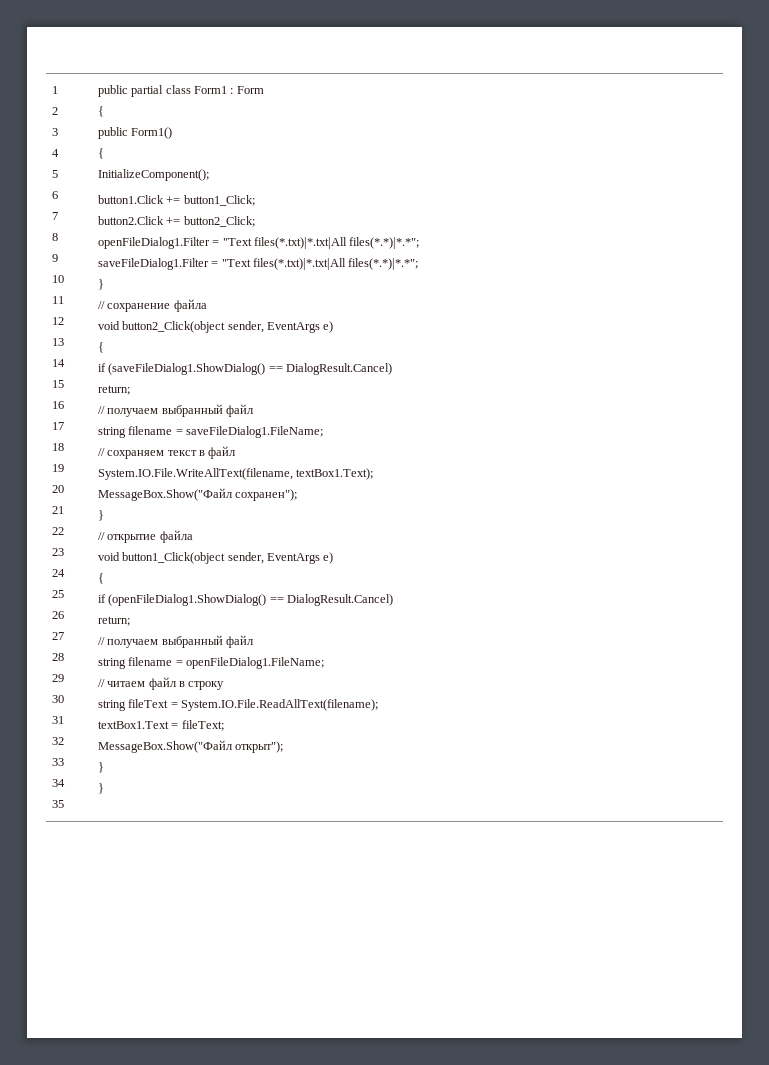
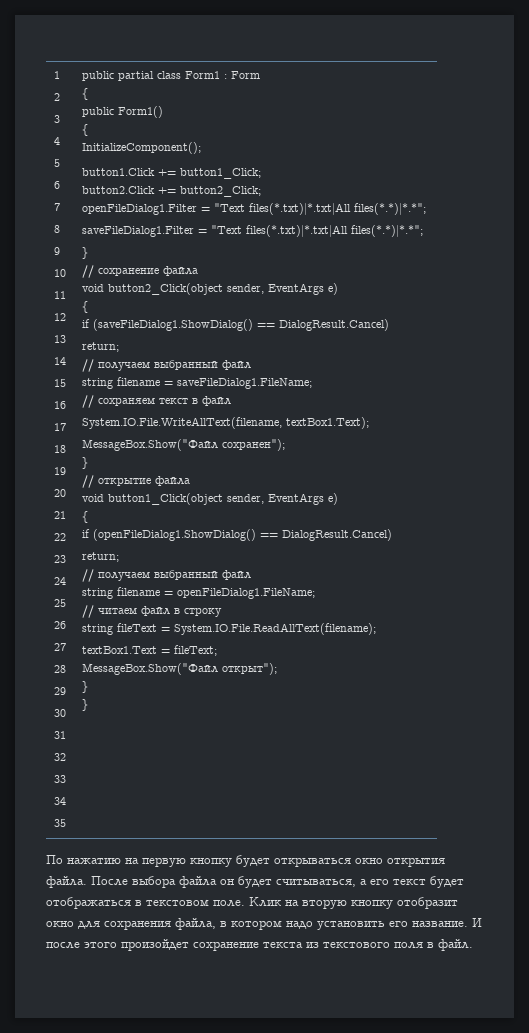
+ По нажатию на первую кнопку будет открываться окно открытия файла. После выбора файла он будет считываться, а его текст будет отображаться в текстовом поле. Клик на вторую кнопку отобразит окно для сохранения файла, в котором надо установить его название. И после этого произойдет сохранение текста из текстового поля в файл.

